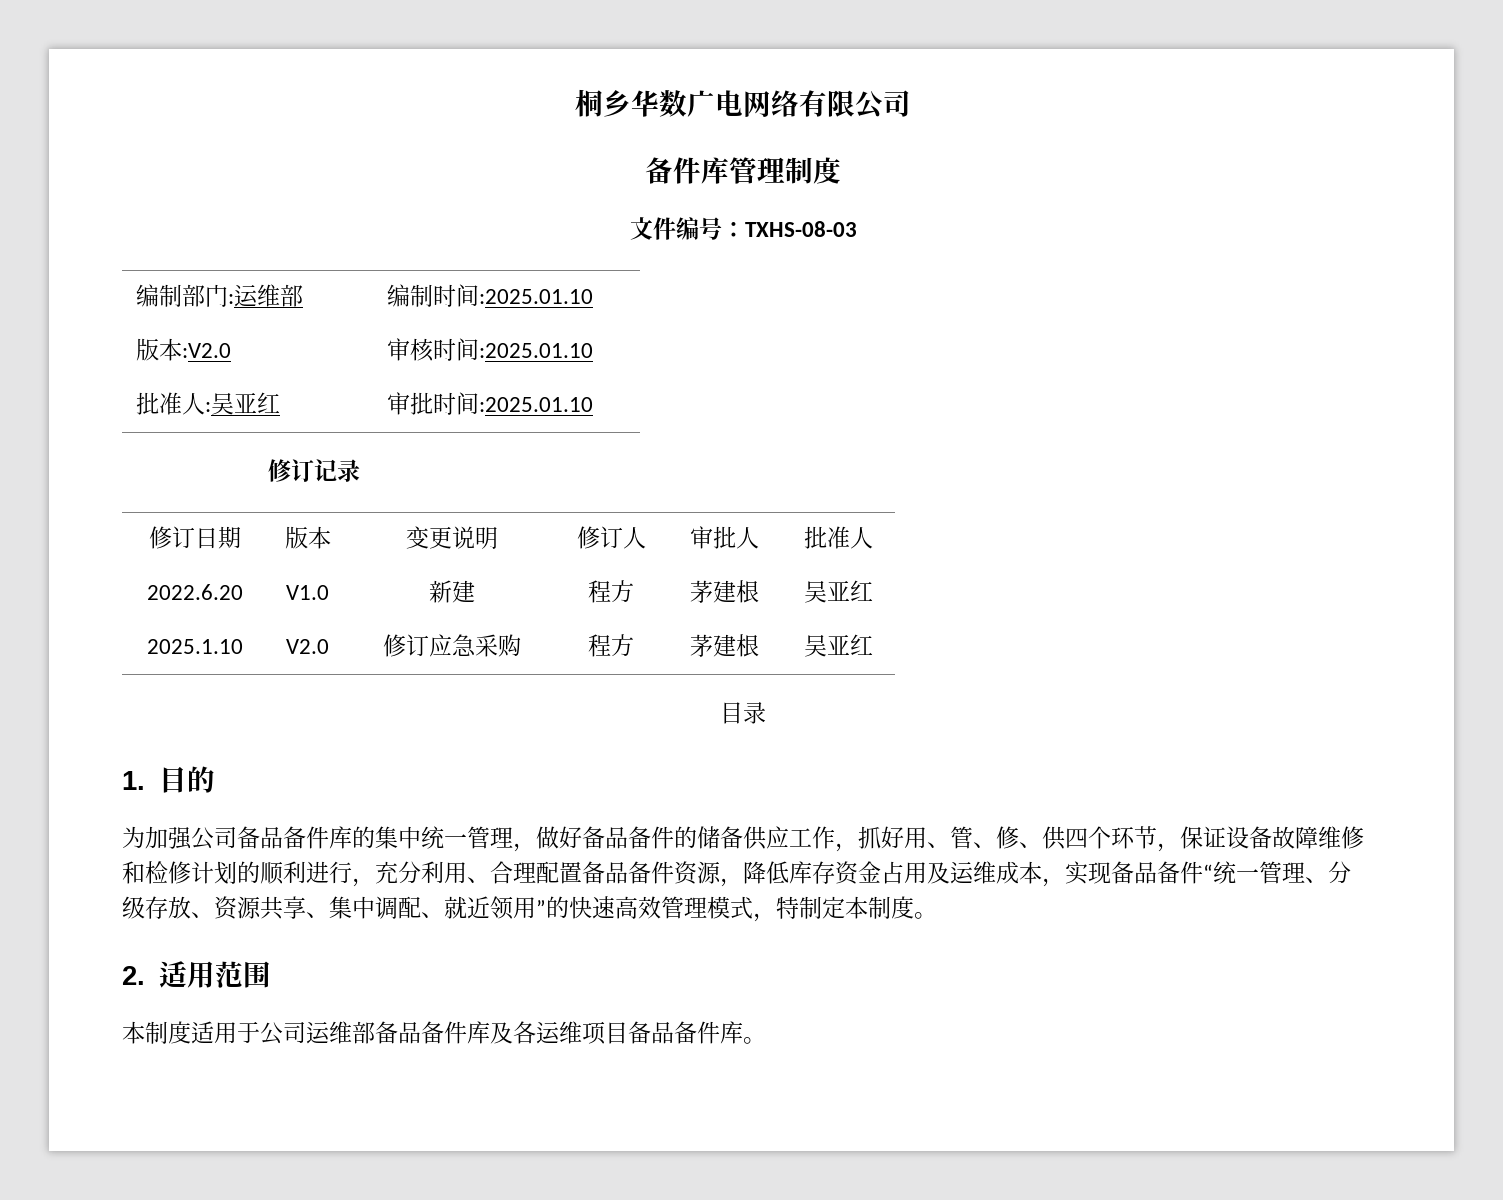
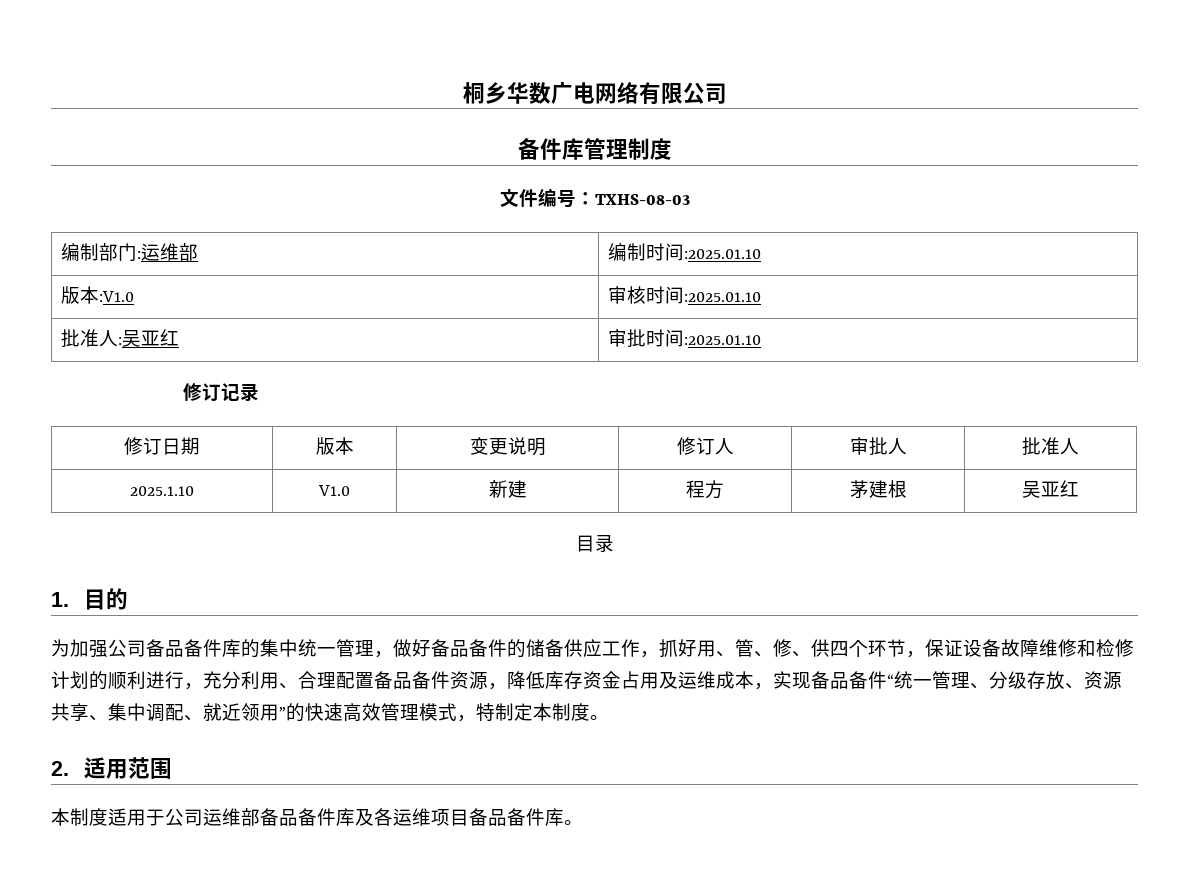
- 版本:V2.0 | 审核时间:2025.01.10
+ 版本:V1.0 | 审核时间:2025.01.10
- 2022.6.20 | V1.0 | 新建 | 程方 | 茅建根 | 吴亚红
+ 2025.1.10 | V1.0 | 新建 | 程方 | 茅建根 | 吴亚红
- 2025.1.10 | V2.0 | 修订应急采购 | 程方 | 茅建根 | 吴亚红

